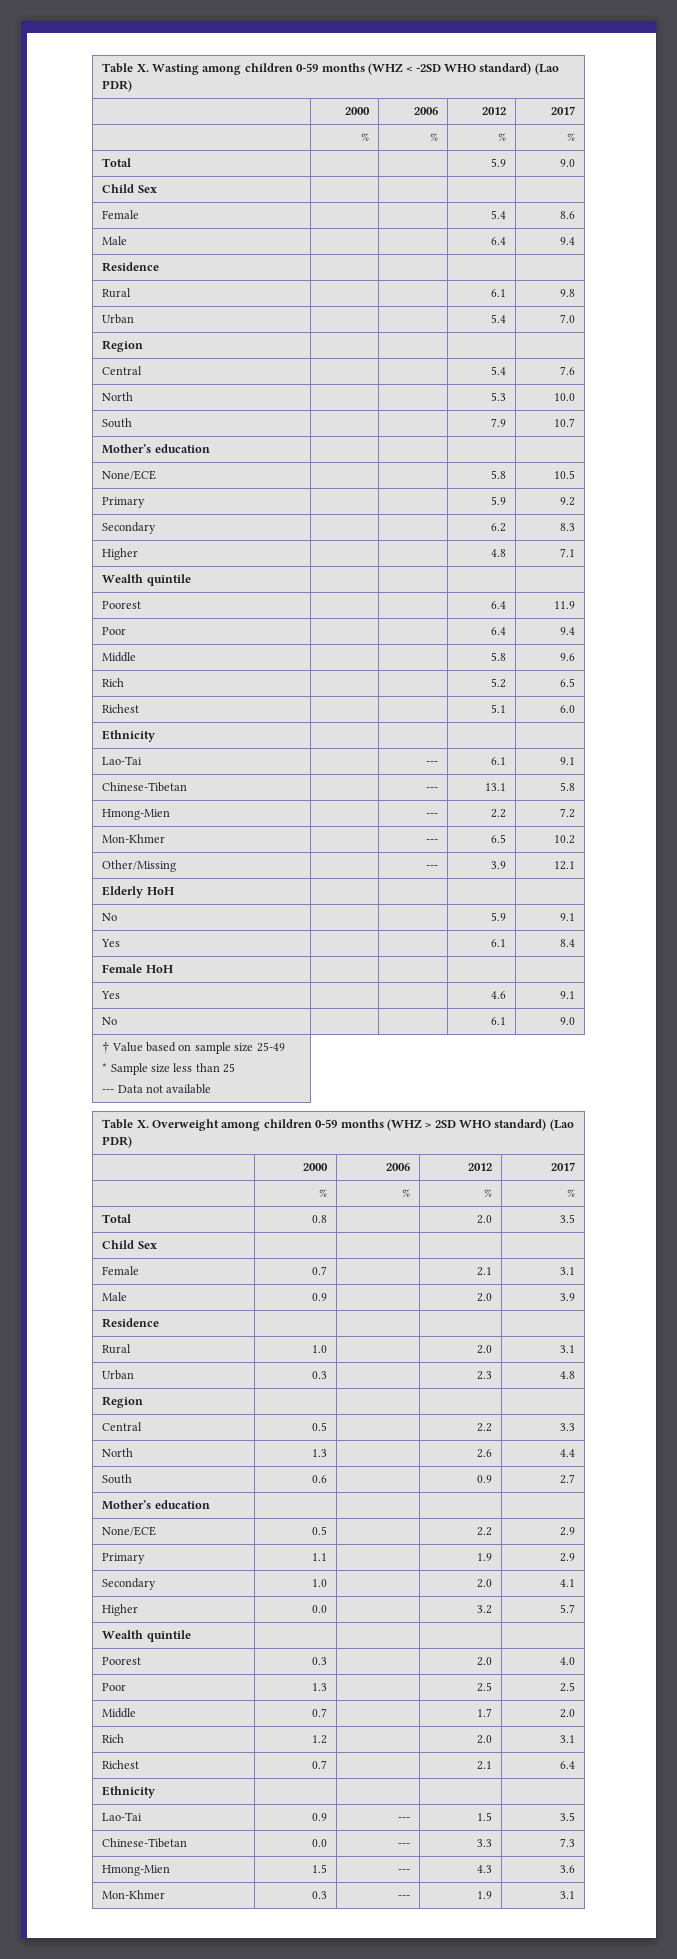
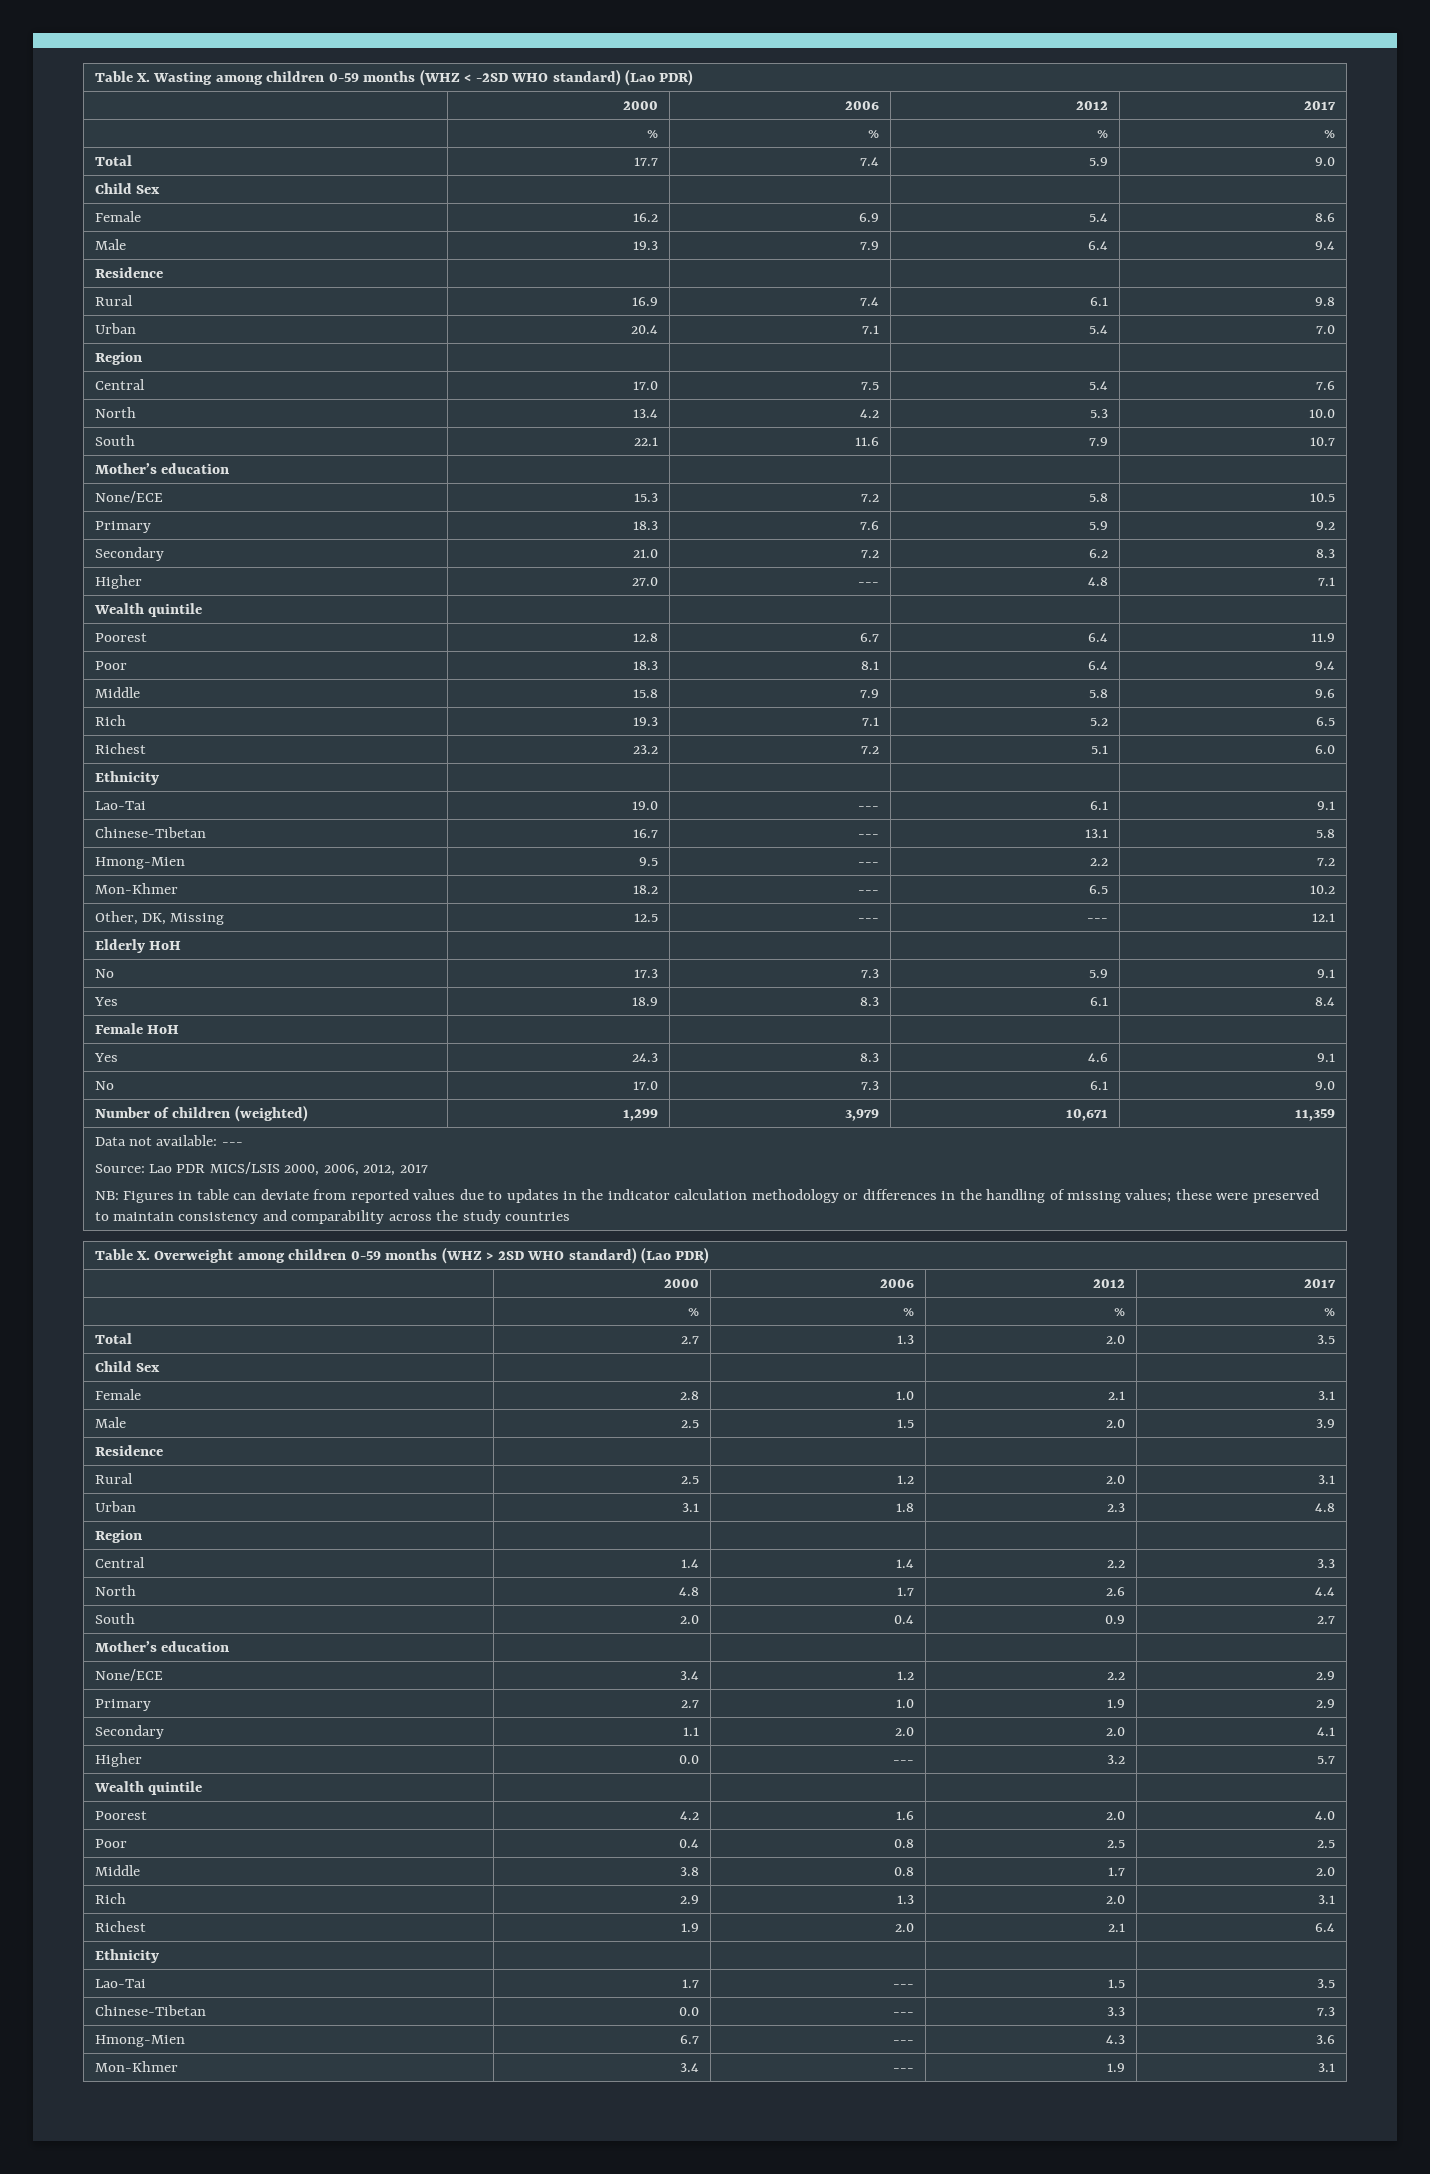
- Total | | | 5.9 | 9.0
+ Total | 17.7 | 7.4 | 5.9 | 9.0
- Female | | | 5.4 | 8.6
+ Female | 16.2 | 6.9 | 5.4 | 8.6
- Male | | | 6.4 | 9.4
+ Male | 19.3 | 7.9 | 6.4 | 9.4
- Rural | | | 6.1 | 9.8
+ Rural | 16.9 | 7.4 | 6.1 | 9.8
- Urban | | | 5.4 | 7.0
+ Urban | 20.4 | 7.1 | 5.4 | 7.0
- Central | | | 5.4 | 7.6
+ Central | 17.0 | 7.5 | 5.4 | 7.6
- North | | | 5.3 | 10.0
+ North | 13.4 | 4.2 | 5.3 | 10.0
- South | | | 7.9 | 10.7
+ South | 22.1 | 11.6 | 7.9 | 10.7
- None/ECE | | | 5.8 | 10.5
+ None/ECE | 15.3 | 7.2 | 5.8 | 10.5
- Primary | | | 5.9 | 9.2
+ Primary | 18.3 | 7.6 | 5.9 | 9.2
- Secondary | | | 6.2 | 8.3
+ Secondary | 21.0 | 7.2 | 6.2 | 8.3
- Higher | | | 4.8 | 7.1
+ Higher | 27.0 | --- | 4.8 | 7.1
- Poorest | | | 6.4 | 11.9
+ Poorest | 12.8 | 6.7 | 6.4 | 11.9
- Poor | | | 6.4 | 9.4
+ Poor | 18.3 | 8.1 | 6.4 | 9.4
- Middle | | | 5.8 | 9.6
+ Middle | 15.8 | 7.9 | 5.8 | 9.6
- Rich | | | 5.2 | 6.5
+ Rich | 19.3 | 7.1 | 5.2 | 6.5
- Richest | | | 5.1 | 6.0
+ Richest | 23.2 | 7.2 | 5.1 | 6.0
- Lao-Tai | | --- | 6.1 | 9.1
+ Lao-Tai | 19.0 | --- | 6.1 | 9.1
- Chinese-Tibetan | | --- | 13.1 | 5.8
+ Chinese-Tibetan | 16.7 | --- | 13.1 | 5.8
- Hmong-Mien | | --- | 2.2 | 7.2
+ Hmong-Mien | 9.5 | --- | 2.2 | 7.2
- Mon-Khmer | | --- | 6.5 | 10.2
+ Mon-Khmer | 18.2 | --- | 6.5 | 10.2
- Other/Missing | | --- | 3.9 | 12.1
+ Other, DK, Missing | 12.5 | --- | --- | 12.1
- No | | | 5.9 | 9.1
+ No | 17.3 | 7.3 | 5.9 | 9.1
- Yes | | | 6.1 | 8.4
+ Yes | 18.9 | 8.3 | 6.1 | 8.4
- Yes | | | 4.6 | 9.1
+ Yes | 24.3 | 8.3 | 4.6 | 9.1
- No | | | 6.1 | 9.0
+ No | 17.0 | 7.3 | 6.1 | 9.0
- † Value based on sample size 25-49
- * Sample size less than 25
- --- Data not available
+ Number of children (weighted) | 1,299 | 3,979 | 10,671 | 11,359
+ Data not available: ---
+ Source: Lao PDR MICS/LSIS 2000, 2006, 2012, 2017
+ NB: Figures in table can deviate from reported values due to updates in the indicator calculation methodology or differences in the handling of missing values; these were preserved to maintain consistency and comparability across the study countries
- Total | 0.8 | | 2.0 | 3.5
+ Total | 2.7 | 1.3 | 2.0 | 3.5
- Female | 0.7 | | 2.1 | 3.1
+ Female | 2.8 | 1.0 | 2.1 | 3.1
- Male | 0.9 | | 2.0 | 3.9
+ Male | 2.5 | 1.5 | 2.0 | 3.9
- Rural | 1.0 | | 2.0 | 3.1
+ Rural | 2.5 | 1.2 | 2.0 | 3.1
- Urban | 0.3 | | 2.3 | 4.8
+ Urban | 3.1 | 1.8 | 2.3 | 4.8
- Central | 0.5 | | 2.2 | 3.3
+ Central | 1.4 | 1.4 | 2.2 | 3.3
- North | 1.3 | | 2.6 | 4.4
+ North | 4.8 | 1.7 | 2.6 | 4.4
- South | 0.6 | | 0.9 | 2.7
+ South | 2.0 | 0.4 | 0.9 | 2.7
- None/ECE | 0.5 | | 2.2 | 2.9
+ None/ECE | 3.4 | 1.2 | 2.2 | 2.9
- Primary | 1.1 | | 1.9 | 2.9
+ Primary | 2.7 | 1.0 | 1.9 | 2.9
- Secondary | 1.0 | | 2.0 | 4.1
+ Secondary | 1.1 | 2.0 | 2.0 | 4.1
- Higher | 0.0 | | 3.2 | 5.7
+ Higher | 0.0 | --- | 3.2 | 5.7
- Poorest | 0.3 | | 2.0 | 4.0
+ Poorest | 4.2 | 1.6 | 2.0 | 4.0
- Poor | 1.3 | | 2.5 | 2.5
+ Poor | 0.4 | 0.8 | 2.5 | 2.5
- Middle | 0.7 | | 1.7 | 2.0
+ Middle | 3.8 | 0.8 | 1.7 | 2.0
- Rich | 1.2 | | 2.0 | 3.1
+ Rich | 2.9 | 1.3 | 2.0 | 3.1
- Richest | 0.7 | | 2.1 | 6.4
+ Richest | 1.9 | 2.0 | 2.1 | 6.4
- Lao-Tai | 0.9 | --- | 1.5 | 3.5
+ Lao-Tai | 1.7 | --- | 1.5 | 3.5
- Hmong-Mien | 1.5 | --- | 4.3 | 3.6
+ Hmong-Mien | 6.7 | --- | 4.3 | 3.6
- Mon-Khmer | 0.3 | --- | 1.9 | 3.1
+ Mon-Khmer | 3.4 | --- | 1.9 | 3.1

